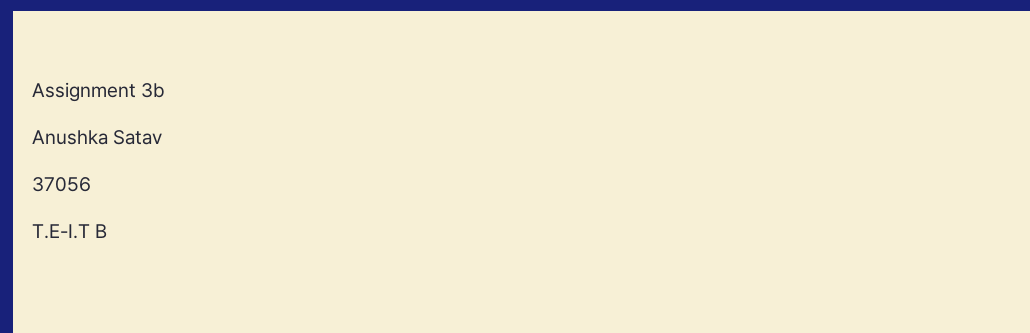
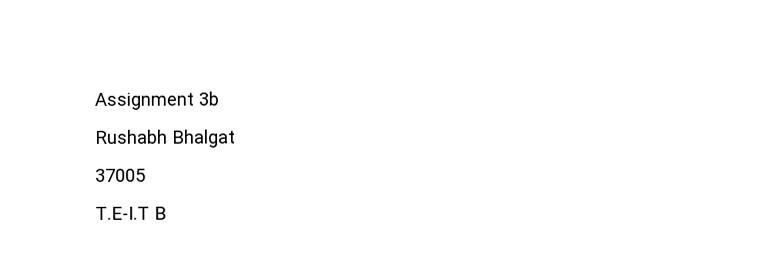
- Anushka Satav
- 37056
+ Rushabh Bhalgat
+ 37005

